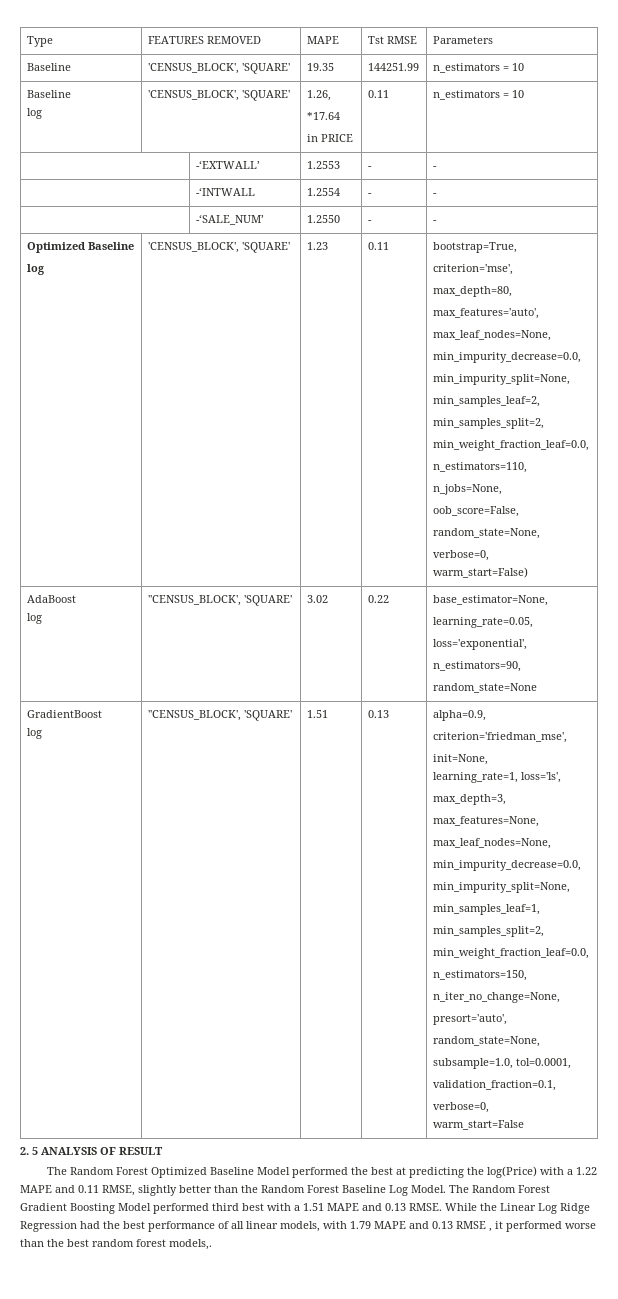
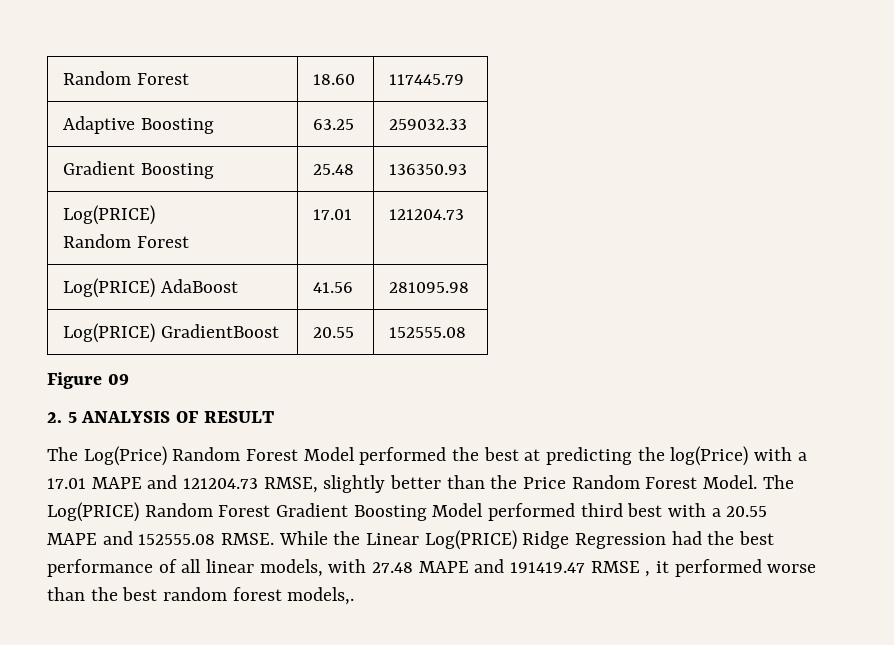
- Type | FEATURES REMOVED | MAPE | Tst RMSE | Parameters
- Baseline | 'CENSUS_BLOCK', 'SQUARE' | 19.35 | 144251.99 | n_estimators = 10
- Baseline
- log | 'CENSUS_BLOCK', 'SQUARE' | 1.26,
- *17.64
- in PRICE | 0.11 | n_estimators = 10
- | -‘EXTWALL’ | 1.2553 | - | -
- | -‘INTWALL | 1.2554 | - | -
- | -‘SALE_NUM’ | 1.2550 | - | -
- Optimized Baseline
- log | 'CENSUS_BLOCK', 'SQUARE' | 1.23 | 0.11 | bootstrap=True,
- criterion='mse',
- max_depth=80,
- max_features='auto',
- max_leaf_nodes=None,
- min_impurity_decrease=0.0,
- min_impurity_split=None,
- min_samples_leaf=2,
- min_samples_split=2,
- min_weight_fraction_leaf=0.0,
- n_estimators=110,
- n_jobs=None,
- oob_score=False,
- random_state=None,
- verbose=0,
- warm_start=False)
- AdaBoost
- log | ''CENSUS_BLOCK', 'SQUARE' | 3.02 | 0.22 | base_estimator=None,
- learning_rate=0.05,
- loss='exponential',
- n_estimators=90,
- random_state=None
- GradientBoost
- log | ''CENSUS_BLOCK', 'SQUARE' | 1.51 | 0.13 | alpha=0.9,
- criterion='friedman_mse',
- init=None,
- learning_rate=1, loss='ls',
- max_depth=3,
- max_features=None,
- max_leaf_nodes=None,
- min_impurity_decrease=0.0,
- min_impurity_split=None,
- min_samples_leaf=1,
- min_samples_split=2,
- min_weight_fraction_leaf=0.0,
- n_estimators=150,
- n_iter_no_change=None,
- presort='auto',
- random_state=None,
- subsample=1.0, tol=0.0001,
- validation_fraction=0.1,
- verbose=0,
- warm_start=False
+ Random Forest | 18.60 | 117445.79
+ Adaptive Boosting | 63.25 | 259032.33
+ Gradient Boosting | 25.48 | 136350.93
+ Log(PRICE)
+ Random Forest | 17.01 | 121204.73
+ Log(PRICE) AdaBoost | 41.56 | 281095.98
+ Log(PRICE) GradientBoost | 20.55 | 152555.08
+ Figure 09
- The Random Forest Optimized Baseline Model performed the best at predicting the log(Price) with a 1.22 MAPE and 0.11 RMSE, slightly better than the Random Forest Baseline Log Model.
+ The Log(Price) Random Forest Model performed the best at predicting the log(Price) with a 17.01 MAPE and 121204.73 RMSE, slightly better than the Price Random Forest Model.
- The Random Forest Gradient Boosting Model performed third best with a 1.51 MAPE and 0.13 RMSE.
+ The Log(PRICE) Random Forest Gradient Boosting Model performed third best with a 20.55 MAPE and 152555.08 RMSE.
- While the Linear Log Ridge Regression had the best performance of all linear models, with 1.79 MAPE and 0.13 RMSE , it performed worse than the best random forest models,.
+ While the Linear Log(PRICE) Ridge Regression had the best performance of all linear models, with 27.48 MAPE and 191419.47 RMSE , it performed worse than the best random forest models,.

